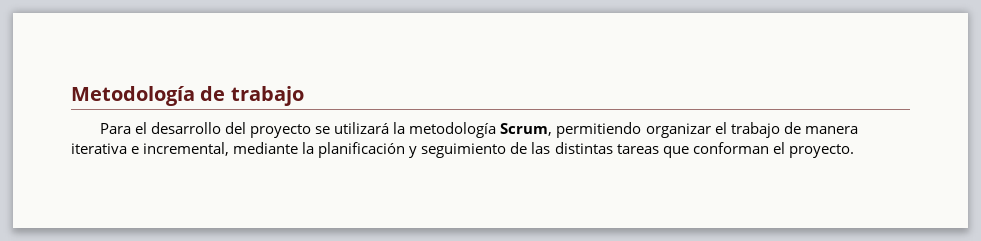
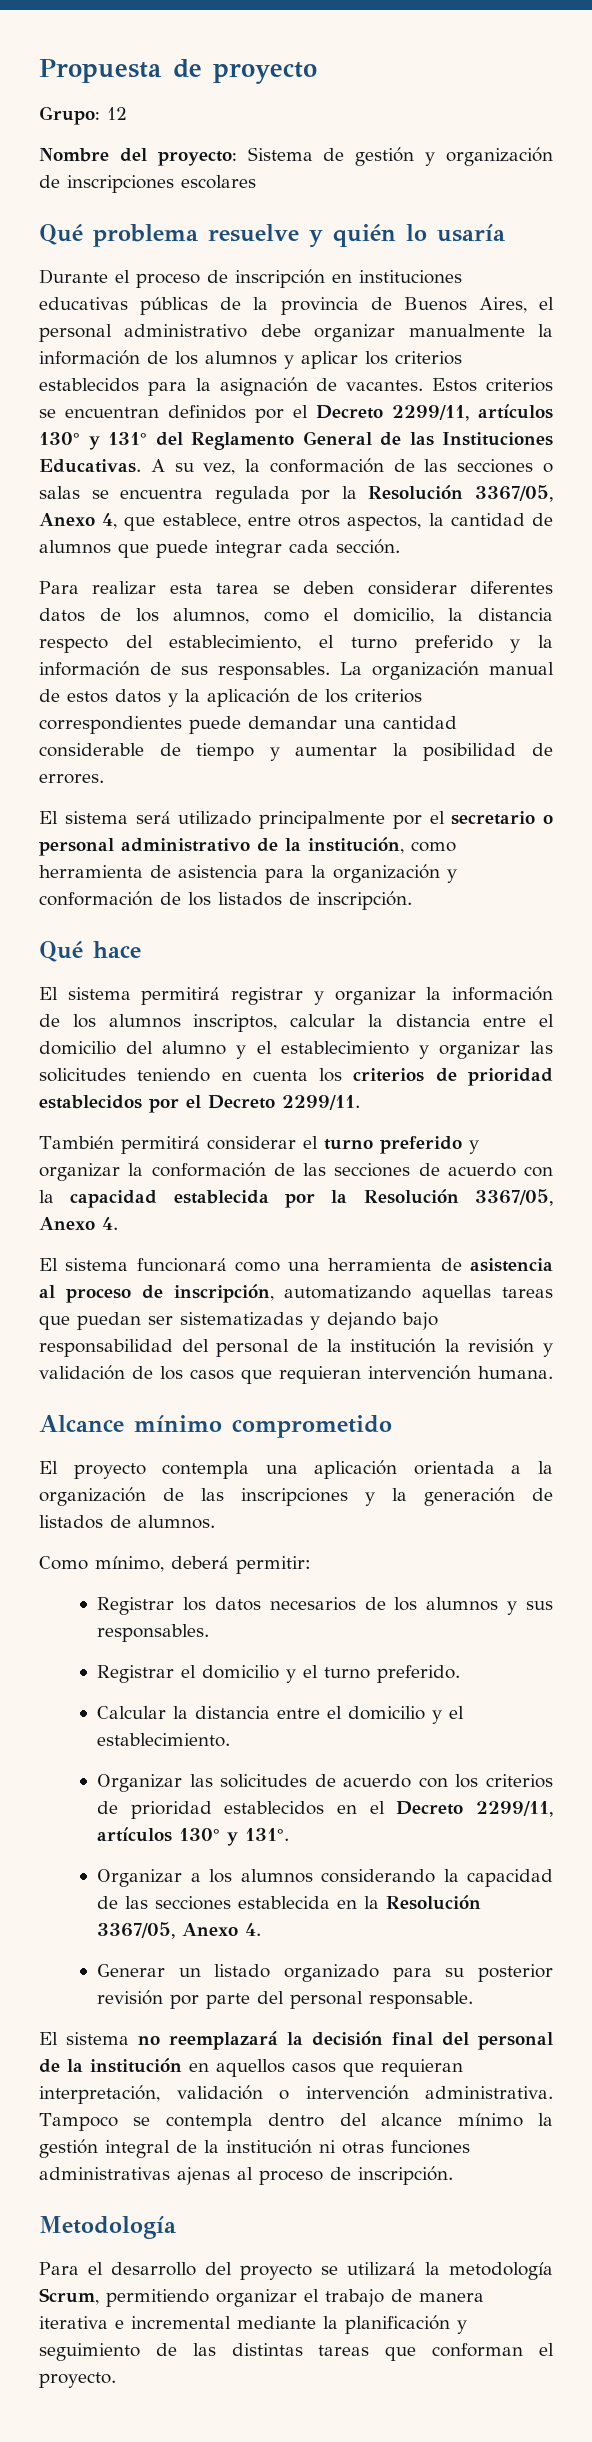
+ Propuesta de proyecto
+ Grupo: 12
+ Nombre del proyecto: Sistema de gestión y organización de inscripciones escolares
+ Qué problema resuelve y quién lo usaría
+ Durante el proceso de inscripción en instituciones educativas públicas de la provincia de Buenos Aires, el personal administrativo debe organizar manualmente la información de los alumnos y aplicar los criterios establecidos para la asignación de vacantes. Estos criterios se encuentran definidos por el Decreto 2299/11, artículos 130° y 131° del Reglamento General de las Instituciones Educativas. A su vez, la conformación de las secciones o salas se encuentra regulada por la Resolución 3367/05, Anexo 4, que establece, entre otros aspectos, la cantidad de alumnos que puede integrar cada sección.
+ Para realizar esta tarea se deben considerar diferentes datos de los alumnos, como el domicilio, la distancia respecto del establecimiento, el turno preferido y la información de sus responsables. La organización manual de estos datos y la aplicación de los criterios correspondientes puede demandar una cantidad considerable de tiempo y aumentar la posibilidad de errores.
+ El sistema será utilizado principalmente por el secretario o personal administrativo de la institución, como herramienta de asistencia para la organización y conformación de los listados de inscripción.
+ Qué hace
+ El sistema permitirá registrar y organizar la información de los alumnos inscriptos, calcular la distancia entre el domicilio del alumno y el establecimiento y organizar las solicitudes teniendo en cuenta los criterios de prioridad establecidos por el Decreto 2299/11.
+ También permitirá considerar el turno preferido y organizar la conformación de las secciones de acuerdo con la capacidad establecida por la Resolución 3367/05, Anexo 4.
+ El sistema funcionará como una herramienta de asistencia al proceso de inscripción, automatizando aquellas tareas que puedan ser sistematizadas y dejando bajo responsabilidad del personal de la institución la revisión y validación de los casos que requieran intervención humana.
+ Alcance mínimo comprometido
+ El proyecto contempla una aplicación orientada a la organización de las inscripciones y la generación de listados de alumnos.
+ Como mínimo, deberá permitir:
+ Registrar los datos necesarios de los alumnos y sus responsables.
+ Registrar el domicilio y el turno preferido.
+ Calcular la distancia entre el domicilio y el establecimiento.
+ Organizar las solicitudes de acuerdo con los criterios de prioridad establecidos en el Decreto 2299/11, artículos 130° y 131°.
+ Organizar a los alumnos considerando la capacidad de las secciones establecida en la Resolución 3367/05, Anexo 4.
+ Generar un listado organizado para su posterior revisión por parte del personal responsable.
+ El sistema no reemplazará la decisión final del personal de la institución en aquellos casos que requieran interpretación, validación o intervención administrativa. Tampoco se contempla dentro del alcance mínimo la gestión integral de la institución ni otras funciones administrativas ajenas al proceso de inscripción.
- Metodología de trabajo
+ Metodología
- Para el desarrollo del proyecto se utilizará la metodología Scrum, permitiendo organizar el trabajo de manera iterativa e incremental, mediante la planificación y seguimiento de las distintas tareas que conforman el proyecto.
+ Para el desarrollo del proyecto se utilizará la metodología Scrum, permitiendo organizar el trabajo de manera iterativa e incremental mediante la planificación y seguimiento de las distintas tareas que conforman el proyecto.

